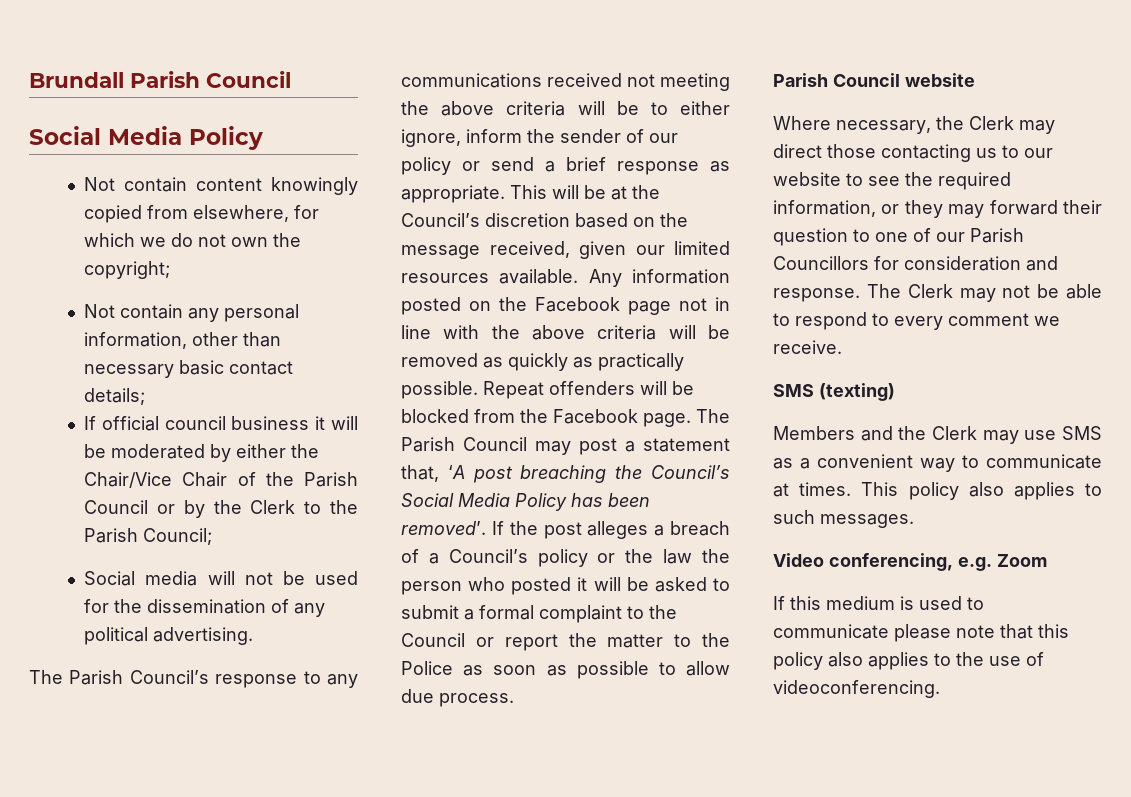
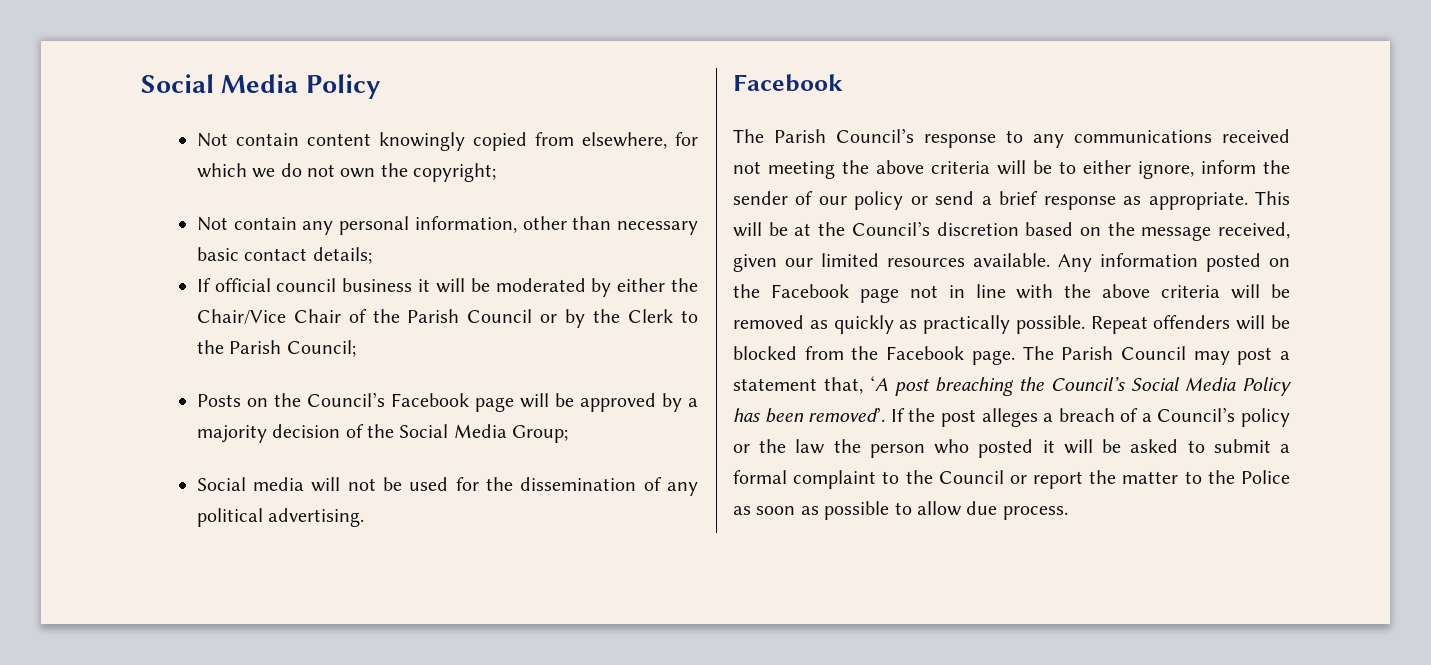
- Brundall Parish Council
+ Posts on the Council’s Facebook page will be approved by a majority decision of the Social Media Group;
  Social media will not be used for the dissemination of any political advertising.
+ Facebook
- Parish Council website
- Where necessary, the Clerk may direct those contacting us to our website to see the required information, or they may forward their question to one of our Parish Councillors for consideration and response. The Clerk may not be able to respond to every comment we receive.
- SMS (texting)
- Members and the Clerk may use SMS as a convenient way to communicate at times. This policy also applies to such messages.
- Video conferencing, e.g. Zoom
- If this medium is used to communicate please note that this policy also applies to the use of videoconferencing.

